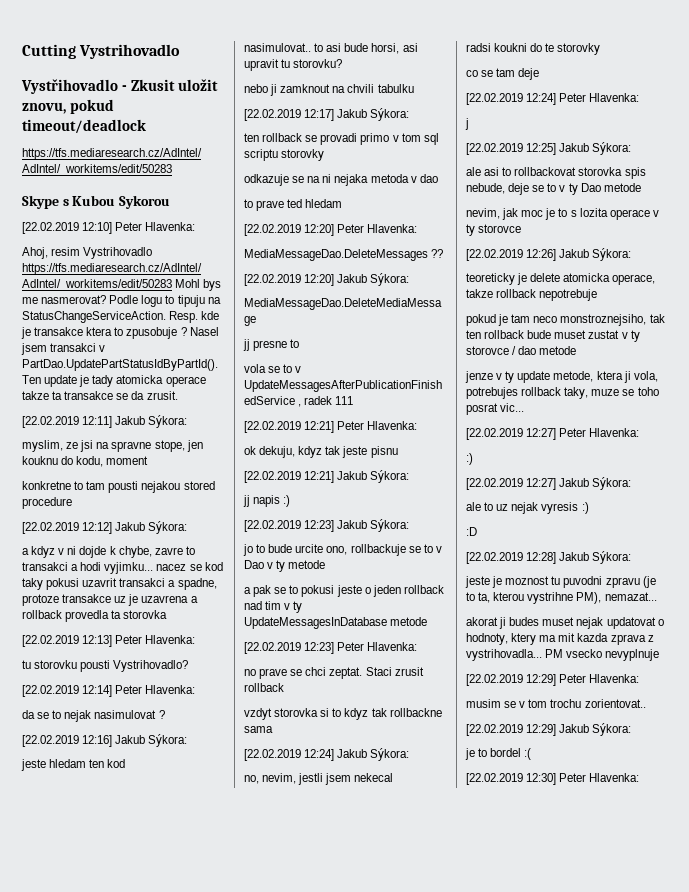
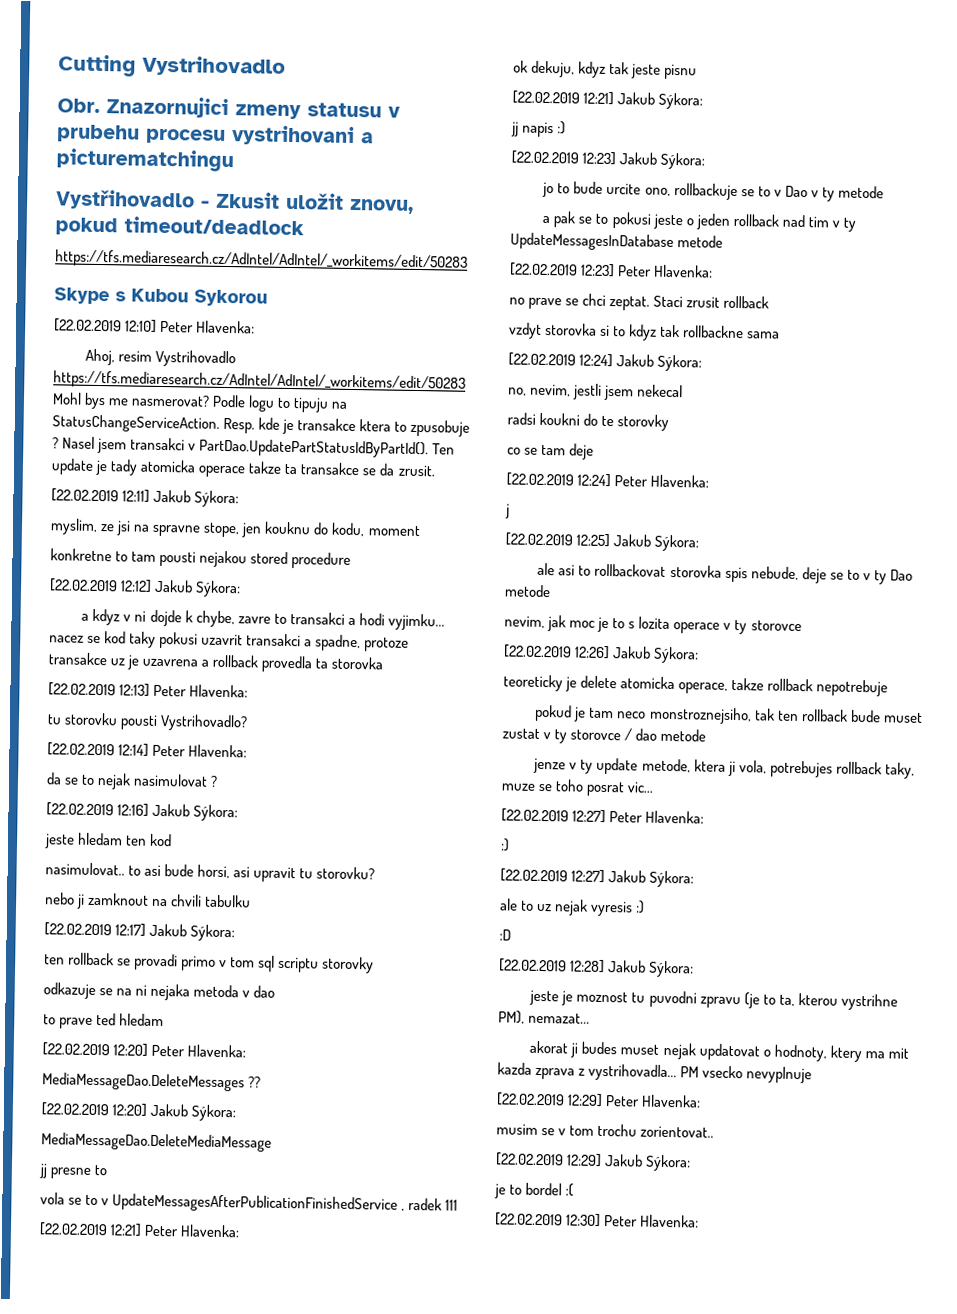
+ Obr. Znazornujici zmeny statusu v prubehu procesu vystrihovani a picturematchingu

